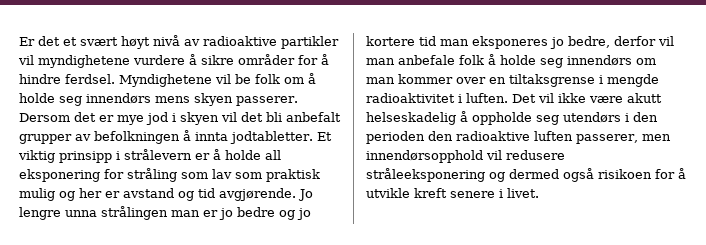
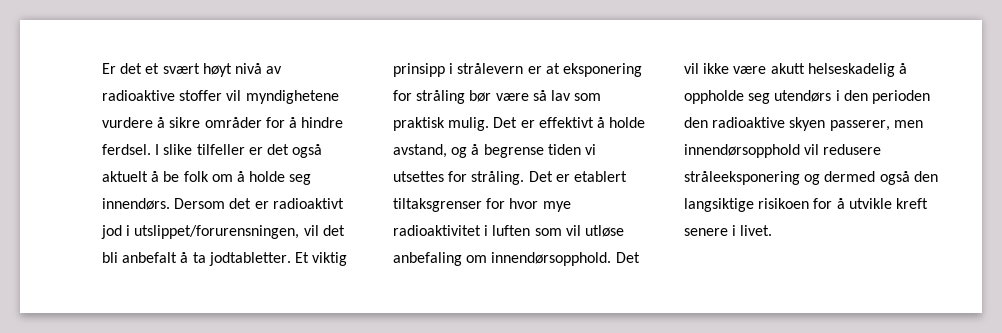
- Er det et svært høyt nivå av radioaktive partikler vil myndighetene vurdere å sikre områder for å hindre ferdsel.
+ Er det et svært høyt nivå av radioaktive stoffer vil myndighetene vurdere å sikre områder for å hindre ferdsel.
- Myndighetene vil be folk om å holde seg innendørs mens skyen passerer.
+ I slike tilfeller er det også aktuelt å be folk om å holde seg innendørs.
- Dersom det er mye jod i skyen vil det bli anbefalt grupper av befolkningen å innta jodtabletter.
+ Dersom det er radioaktivt jod i utslippet/forurensningen, vil det bli anbefalt å ta jodtabletter.
- Et viktig prinsipp i strålevern er å holde all eksponering for stråling som lav som praktisk mulig og her er avstand og tid avgjørende. Jo lengre unna strålingen man er jo bedre og jo kortere tid man eksponeres jo bedre, derfor vil man anbefale folk å holde seg innendørs om man kommer over en tiltaksgrense i mengde radioaktivitet i luften.
+ Et viktig prinsipp i strålevern er at eksponering for stråling bør være så lav som praktisk mulig. Det er effektivt å holde avstand, og å begrense tiden vi utsettes for stråling. Det er etablert tiltaksgrenser for hvor mye radioaktivitet i luften som vil utløse anbefaling om innendørsopphold.
- Det vil ikke være akutt helseskadelig å oppholde seg utendørs i den perioden den radioaktive luften passerer, men innendørsopphold vil redusere stråleeksponering og dermed også risikoen for å utvikle kreft senere i livet.
+ Det vil ikke være akutt helseskadelig å oppholde seg utendørs i den perioden den radioaktive skyen passerer, men innendørsopphold vil redusere stråleeksponering og dermed også den langsiktige risikoen for å utvikle kreft senere i livet.

